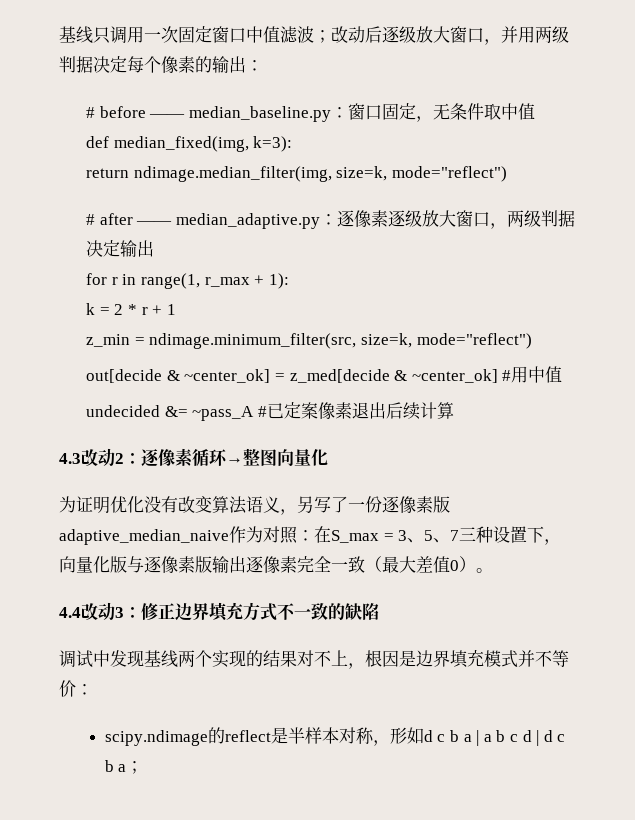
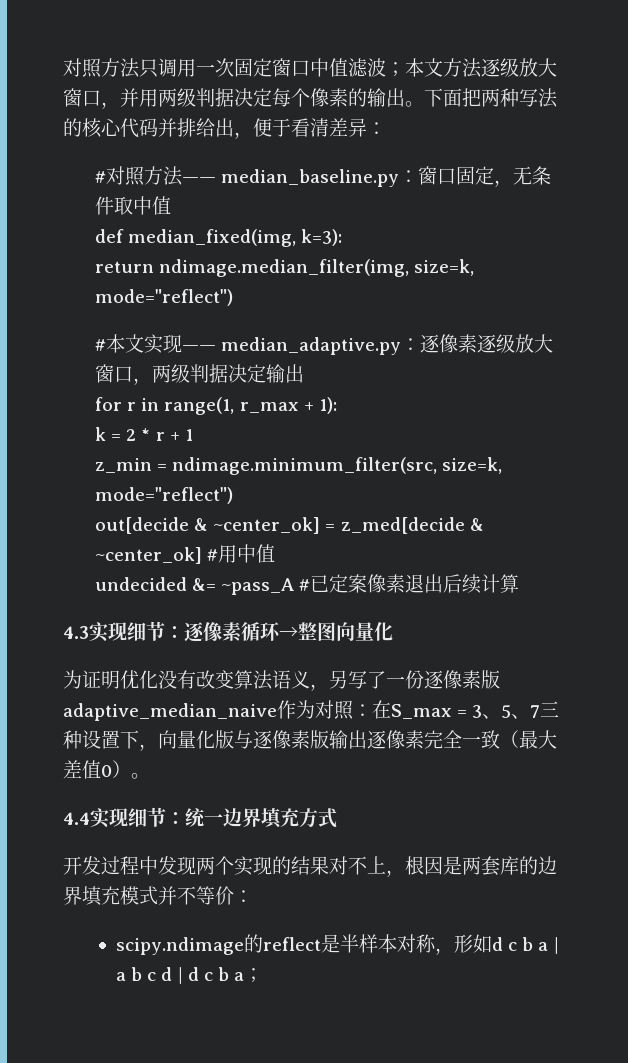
- 基线只调用一次固定窗口中值滤波；改动后逐级放大窗口，并用两级判据决定每个像素的输出：
+ 对照方法只调用一次固定窗口中值滤波；本文方法逐级放大窗口，并用两级判据决定每个像素的输出。下面把两种写法的核心代码并排给出，便于看清差异：
- # before —— median_baseline.py：窗口固定，无条件取中值
+ #对照方法—— median_baseline.py：窗口固定，无条件取中值
- # after —— median_adaptive.py：逐像素逐级放大窗口，两级判据决定输出
+ #本文实现—— median_adaptive.py：逐像素逐级放大窗口，两级判据决定输出
- 4.3改动2：逐像素循环→整图向量化
+ 4.3实现细节：逐像素循环→整图向量化
- 4.4改动3：修正边界填充方式不一致的缺陷
- 调试中发现基线两个实现的结果对不上，根因是边界填充模式并不等价：
+ 4.4实现细节：统一边界填充方式
+ 开发过程中发现两个实现的结果对不上，根因是两套库的边界填充模式并不等价：

